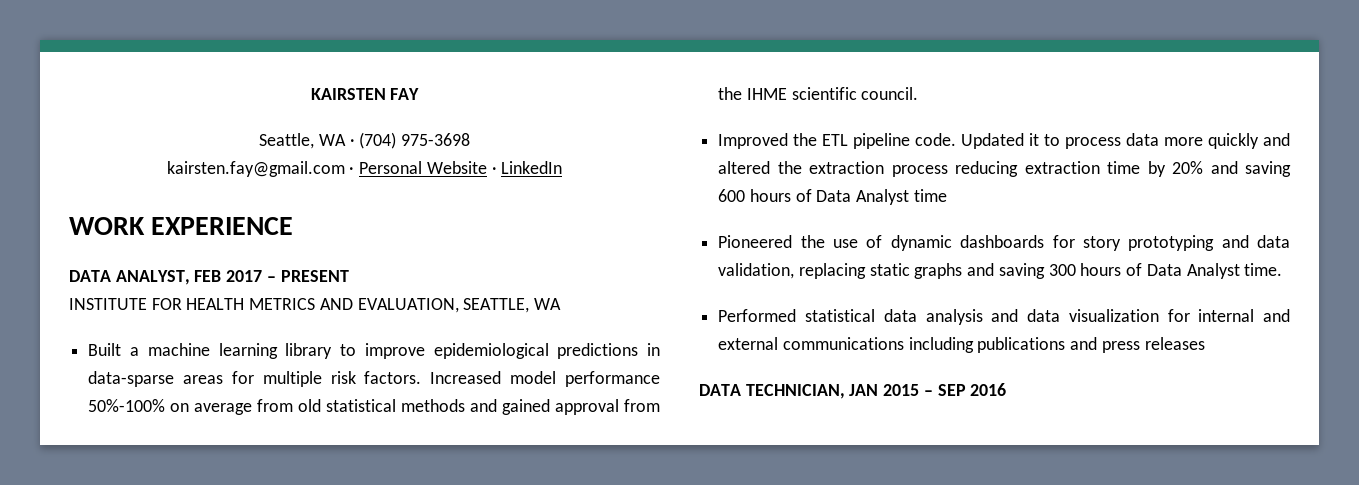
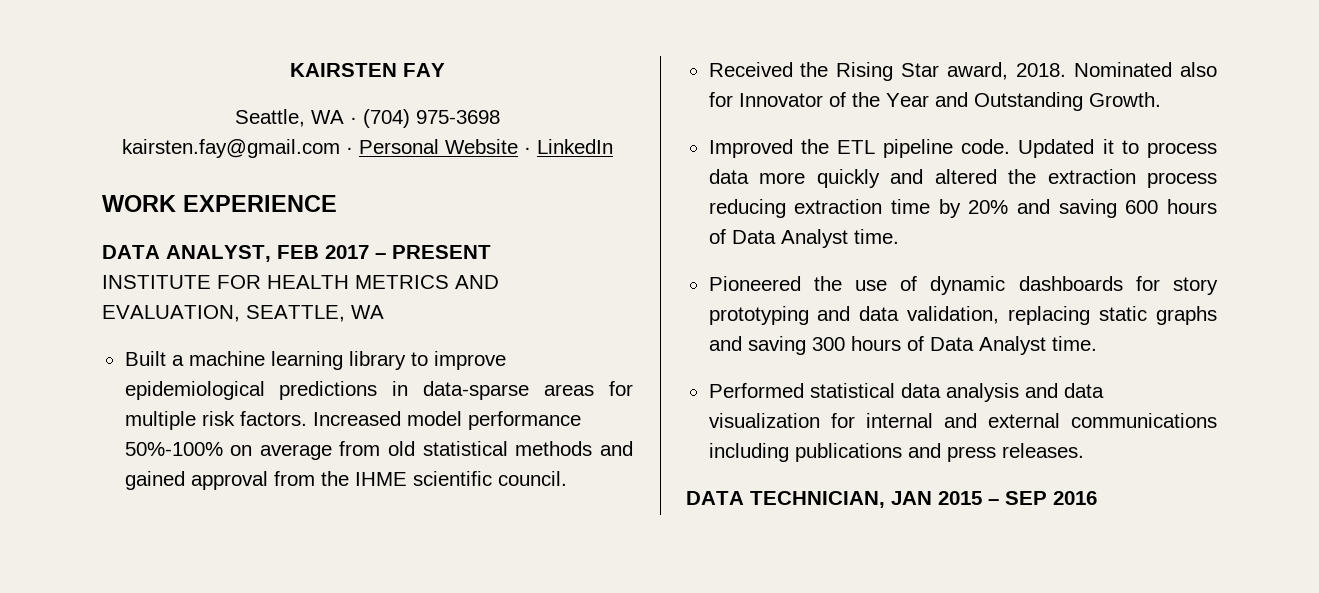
+ Received the Rising Star award, 2018. Nominated also for Innovator of the Year and Outstanding Growth.
- Updated it to process data more quickly and altered the extraction process reducing extraction time by 20% and saving 600 hours of Data Analyst time
+ Updated it to process data more quickly and altered the extraction process reducing extraction time by 20% and saving 600 hours of Data Analyst time.
- Performed statistical data analysis and data visualization for internal and external communications including publications and press releases
+ Performed statistical data analysis and data visualization for internal and external communications including publications and press releases.

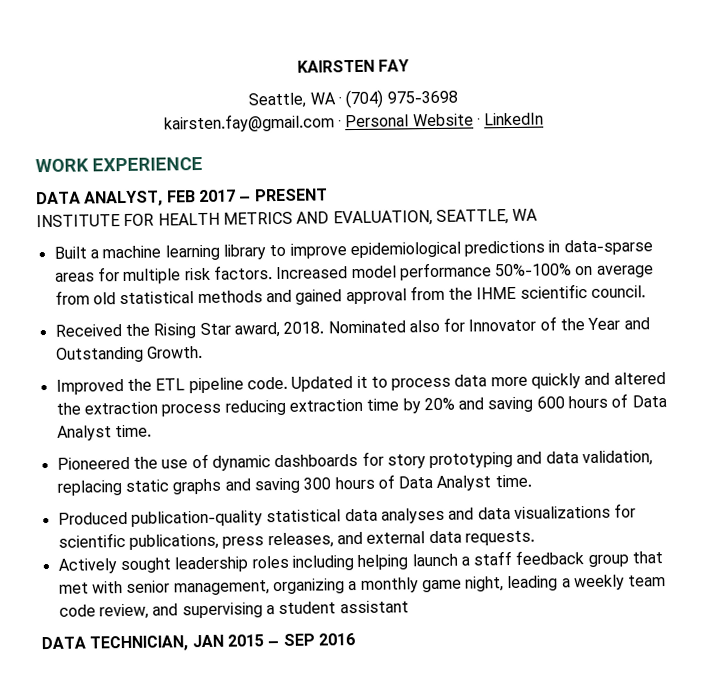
- Performed statistical data analysis and data visualization for internal and external communications including publications and press releases.
+ Produced publication-quality statistical data analyses and data visualizations for scientific publications, press releases, and external data requests.
+ Actively sought leadership roles including helping launch a staff feedback group that met with senior management, organizing a monthly game night, leading a weekly team code review, and supervising a student assistant

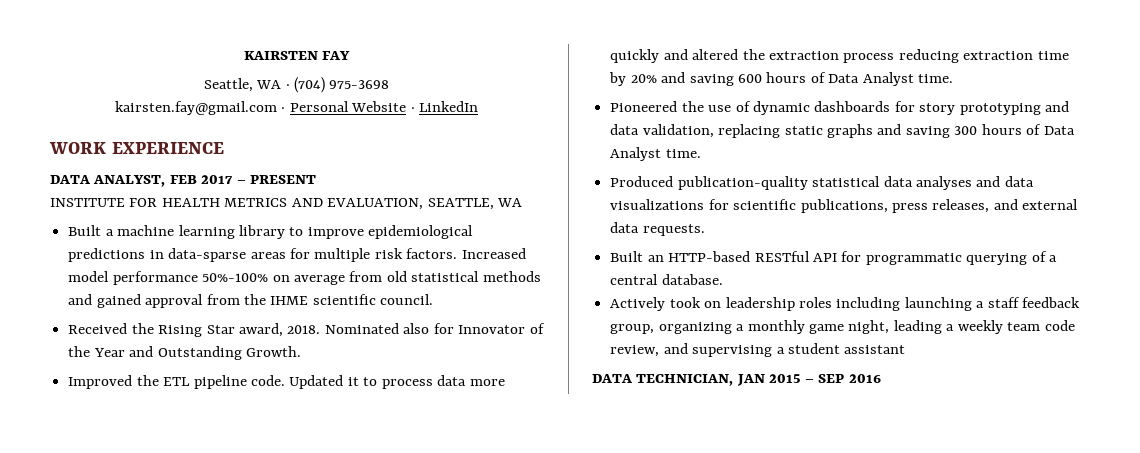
+ Built an HTTP-based RESTful API for programmatic querying of a central database.
- Actively sought leadership roles including helping launch a staff feedback group that met with senior management, organizing a monthly game night, leading a weekly team code review, and supervising a student assistant
+ Actively took on leadership roles including launching a staff feedback group, organizing a monthly game night, leading a weekly team code review, and supervising a student assistant

